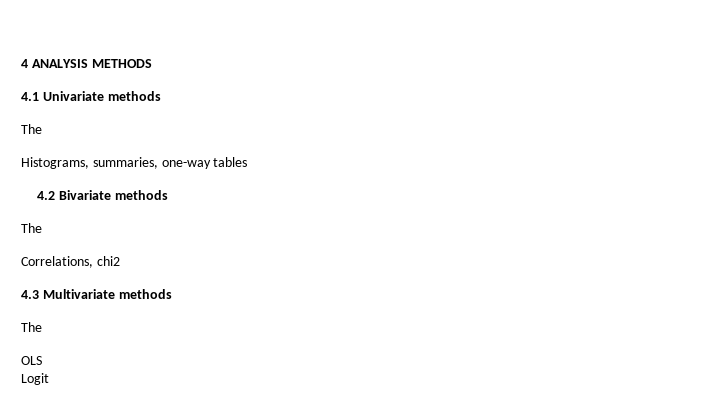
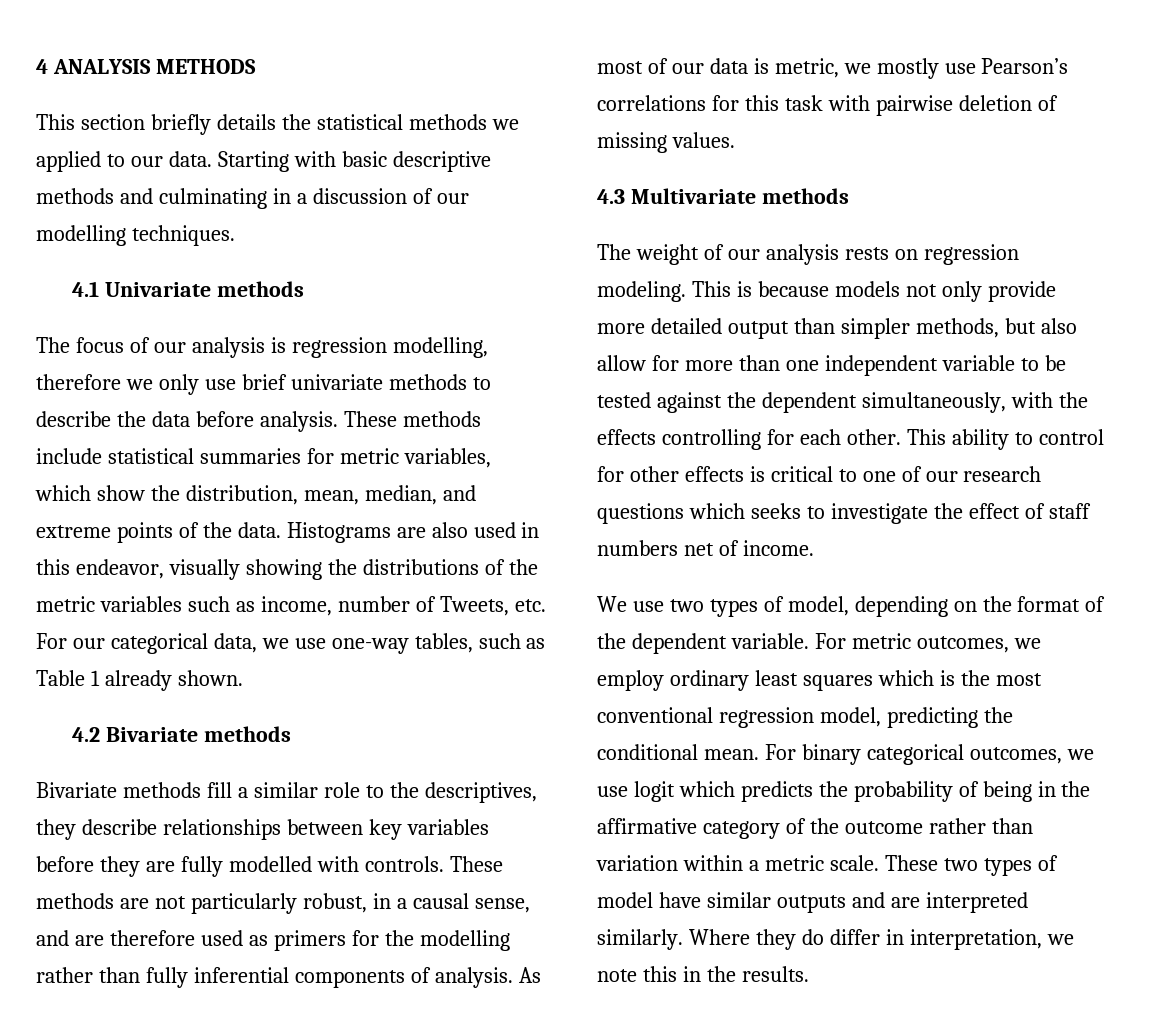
+ This section briefly details the statistical methods we applied to our data. Starting with basic descriptive methods and culminating in a discussion of our modelling techniques.
  4.1 Univariate methods
- The
- Histograms, summaries, one-way tables
+ The focus of our analysis is regression modelling, therefore we only use brief univariate methods to describe the data before analysis. These methods include statistical summaries for metric variables, which show the distribution, mean, median, and extreme points of the data. Histograms are also used in this endeavor, visually showing the distributions of the metric variables such as income, number of Tweets, etc. For our categorical data, we use one-way tables, such as Table 1 already shown.
  4.2 Bivariate methods
- The
- Correlations, chi2
+ Bivariate methods fill a similar role to the descriptives, they describe relationships between key variables before they are fully modelled with controls. These methods are not particularly robust, in a causal sense, and are therefore used as primers for the modelling rather than fully inferential components of analysis. As most of our data is metric, we mostly use Pearson’s correlations for this task with pairwise deletion of missing values.
  4.3 Multivariate methods
- The
- OLS
- Logit
+ The weight of our analysis rests on regression modeling. This is because models not only provide more detailed output than simpler methods, but also allow for more than one independent variable to be tested against the dependent simultaneously, with the effects controlling for each other. This ability to control for other effects is critical to one of our research questions which seeks to investigate the effect of staff numbers net of income.
+ We use two types of model, depending on the format of the dependent variable. For metric outcomes, we employ ordinary least squares which is the most conventional regression model, predicting the conditional mean. For binary categorical outcomes, we use logit which predicts the probability of being in the affirmative category of the outcome rather than variation within a metric scale. These two types of model have similar outputs and are interpreted similarly. Where they do differ in interpretation, we note this in the results.

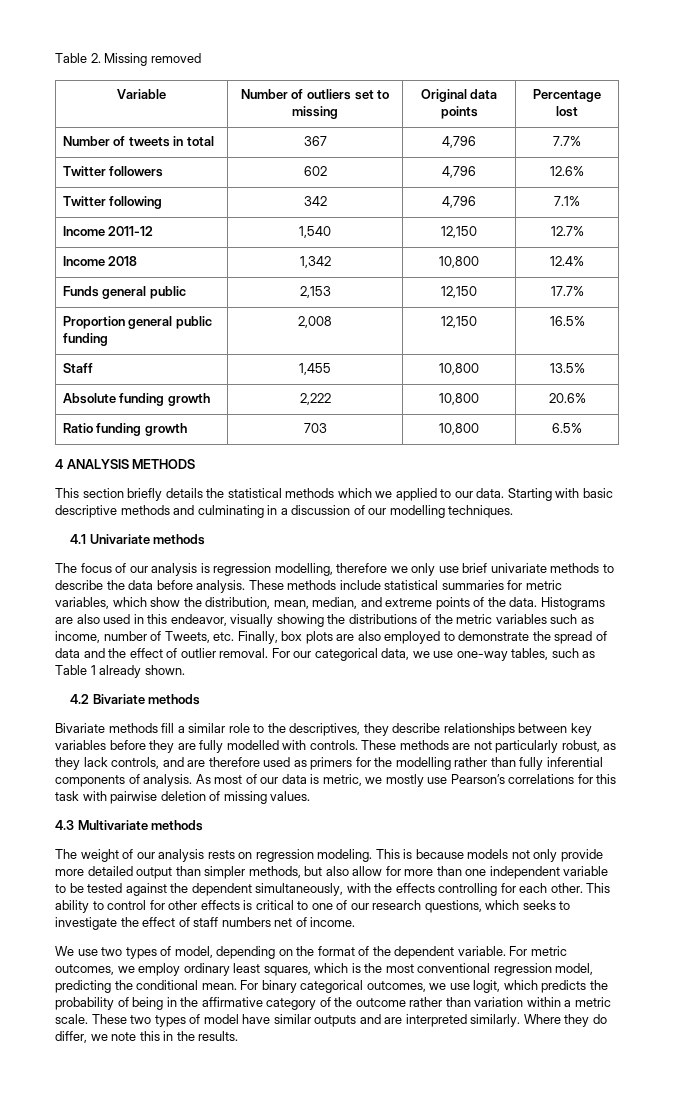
+ Table 2. Missing removed
+ Variable | Number of outliers set to missing | Original data points | Percentage lost
+ Number of tweets in total | 367 | 4,796 | 7.7%
+ Twitter followers | 602 | 4,796 | 12.6%
+ Twitter following | 342 | 4,796 | 7.1%
+ Income 2011-12 | 1,540 | 12,150 | 12.7%
+ Income 2018 | 1,342 | 10,800 | 12.4%
+ Funds general public | 2,153 | 12,150 | 17.7%
+ Proportion general public funding | 2,008 | 12,150 | 16.5%
+ Staff | 1,455 | 10,800 | 13.5%
+ Absolute funding growth | 2,222 | 10,800 | 20.6%
+ Ratio funding growth | 703 | 10,800 | 6.5%
- This section briefly details the statistical methods we applied to our data.
+ This section briefly details the statistical methods which we applied to our data.
- Histograms are also used in this endeavor, visually showing the distributions of the metric variables such as income, number of Tweets, etc. For our categorical data, we use one-way tables, such as Table 1 already shown.
+ Histograms are also used in this endeavor, visually showing the distributions of the metric variables such as income, number of Tweets, etc. Finally, box plots are also employed to demonstrate the spread of data and the effect of outlier removal. For our categorical data, we use one-way tables, such as Table 1 already shown.
- These methods are not particularly robust, in a causal sense, and are therefore used as primers for the modelling rather than fully inferential components of analysis.
+ These methods are not particularly robust, as they lack controls, and are therefore used as primers for the modelling rather than fully inferential components of analysis.
- This ability to control for other effects is critical to one of our research questions which seeks to investigate the effect of staff numbers net of income.
+ This ability to control for other effects is critical to one of our research questions, which seeks to investigate the effect of staff numbers net of income.
- For metric outcomes, we employ ordinary least squares which is the most conventional regression model, predicting the conditional mean.
+ For metric outcomes, we employ ordinary least squares, which is the most conventional regression model, predicting the conditional mean.
- For binary categorical outcomes, we use logit which predicts the probability of being in the affirmative category of the outcome rather than variation within a metric scale.
+ For binary categorical outcomes, we use logit, which predicts the probability of being in the affirmative category of the outcome rather than variation within a metric scale.
- Where they do differ in interpretation, we note this in the results.
+ Where they do differ, we note this in the results.

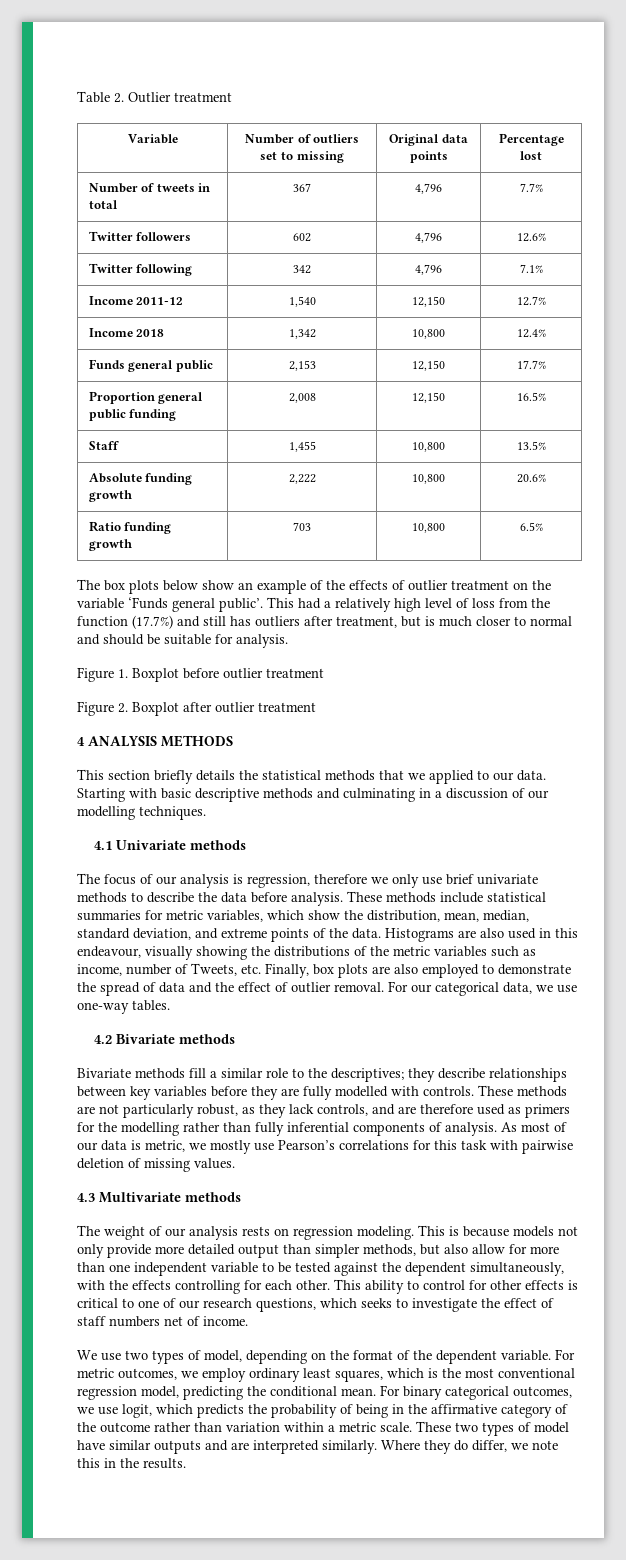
- Table 2. Missing removed
+ Table 2. Outlier treatment
+ The box plots below show an example of the effects of outlier treatment on the variable ‘Funds general public’. This had a relatively high level of loss from the function (17.7%) and still has outliers after treatment, but is much closer to normal and should be suitable for analysis.
+ Figure 1. Boxplot before outlier treatment
+ Figure 2. Boxplot after outlier treatment
- This section briefly details the statistical methods which we applied to our data.
+ This section briefly details the statistical methods that we applied to our data.
- The focus of our analysis is regression modelling, therefore we only use brief univariate methods to describe the data before analysis.
+ The focus of our analysis is regression, therefore we only use brief univariate methods to describe the data before analysis.
- These methods include statistical summaries for metric variables, which show the distribution, mean, median, and extreme points of the data.
+ These methods include statistical summaries for metric variables, which show the distribution, mean, median, standard deviation, and extreme points of the data.
- Histograms are also used in this endeavor, visually showing the distributions of the metric variables such as income, number of Tweets, etc. Finally, box plots are also employed to demonstrate the spread of data and the effect of outlier removal.
+ Histograms are also used in this endeavour, visually showing the distributions of the metric variables such as income, number of Tweets, etc. Finally, box plots are also employed to demonstrate the spread of data and the effect of outlier removal.
- For our categorical data, we use one-way tables, such as Table 1 already shown.
+ For our categorical data, we use one-way tables.
- Bivariate methods fill a similar role to the descriptives, they describe relationships between key variables before they are fully modelled with controls.
+ Bivariate methods fill a similar role to the descriptives; they describe relationships between key variables before they are fully modelled with controls.

